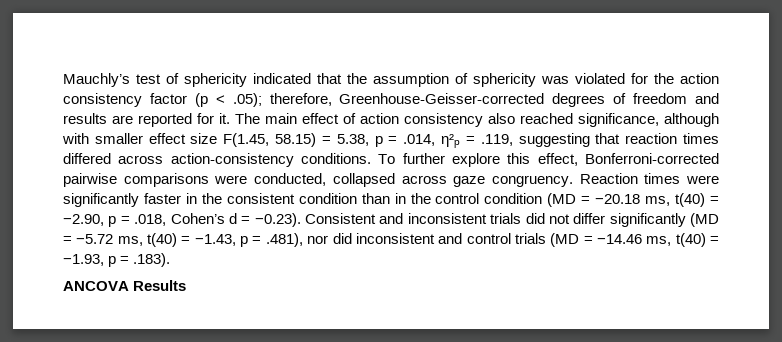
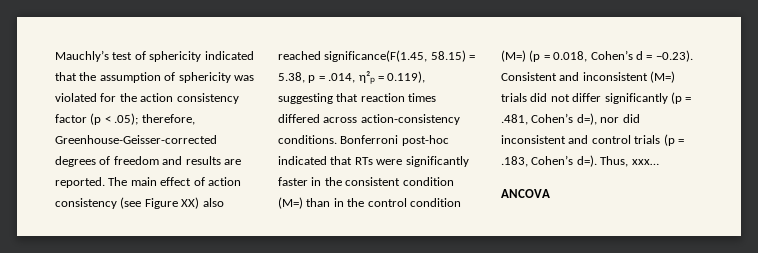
- Mauchly’s test of sphericity indicated that the assumption of sphericity was violated for the action consistency factor (p < .05); therefore, Greenhouse-Geisser-corrected degrees of freedom and results are reported for it.
+ Mauchly’s test of sphericity indicated that the assumption of sphericity was violated for the action consistency factor (p < .05); therefore, Greenhouse-Geisser-corrected degrees of freedom and results are reported.
- The main effect of action consistency also reached significance, although with smaller effect size F(1.45, 58.15) = 5.38, p = .014, η²ₚ = .119, suggesting that reaction times differed across action-consistency conditions.
+ The main effect of action consistency (see Figure XX) also reached significance(F(1.45, 58.15) = 5.38, p = .014, η²ₚ = 0.119), suggesting that reaction times differed across action-consistency conditions.
- To further explore this effect, Bonferroni-corrected pairwise comparisons were conducted, collapsed across gaze congruency. Reaction times were significantly faster in the consistent condition than in the control condition (MD = −20.18 ms, t(40) = −2.90, p = .018, Cohen’s d = −0.23). Consistent and inconsistent trials did not differ significantly (MD = −5.72 ms, t(40) = −1.43, p = .481), nor did inconsistent and control trials (MD = −14.46 ms, t(40) = −1.93, p = .183).
+ Bonferroni post-hoc indicated that RTs were significantly faster in the consistent condition (M=) than in the control condition (M=) (p = 0.018, Cohen’s d = −0.23). Consistent and inconsistent (M=) trials did not differ significantly (p = .481, Cohen’s d=), nor did inconsistent and control trials (p = .183, Cohen’s d=). Thus, xxx…
- ANCOVA Results
+ ANCOVA

